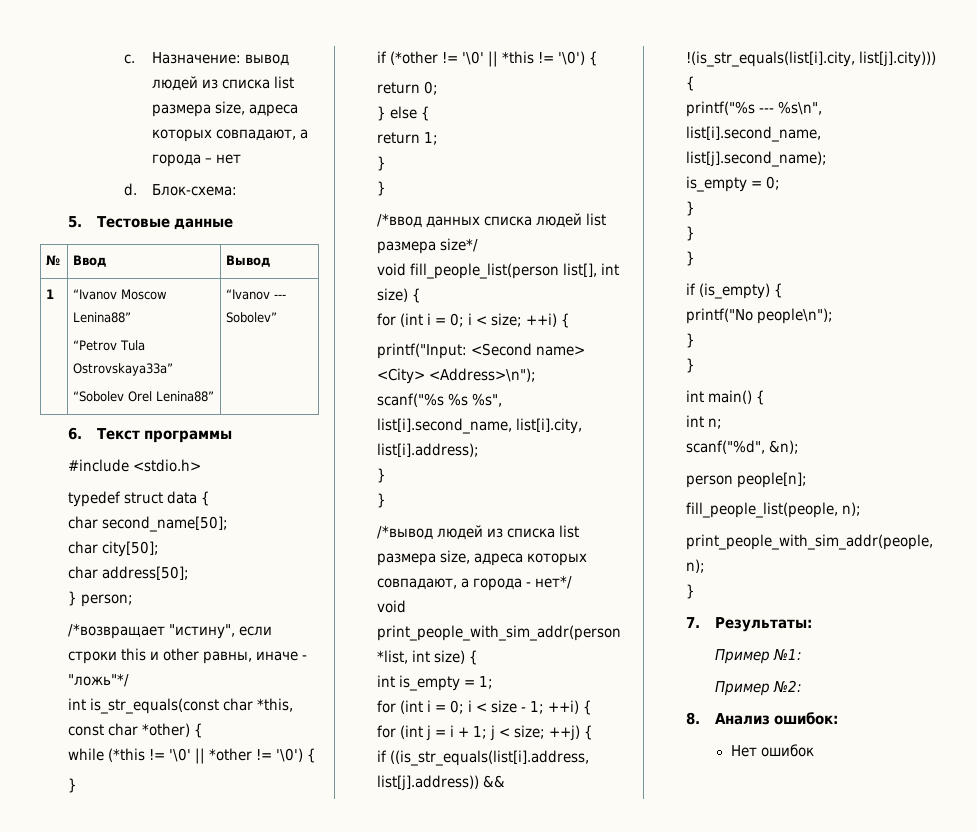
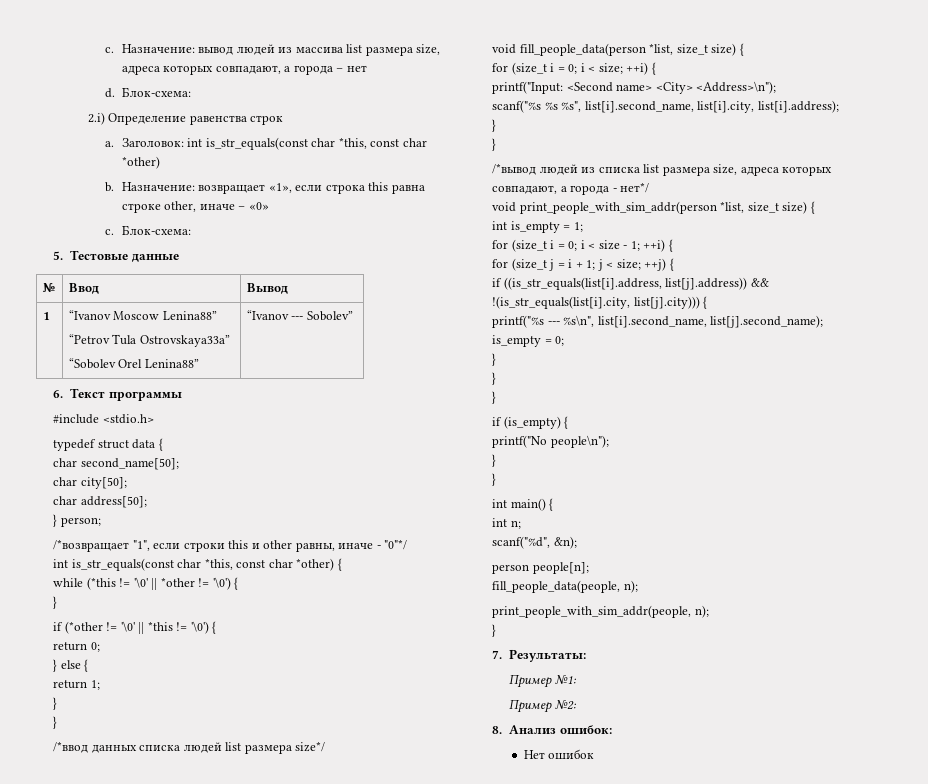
- Назначение: вывод людей из списка list размера size, адреса которых совпадают, а города – нет
+ Назначение: вывод людей из массива list размера size, адреса которых совпадают, а города – нет
+ 2.i) Определение равенства строк
+ a. Заголовок: int is_str_equals(const char *this, const char *other)
+ b. Назначение: возвращает «1», если строка this равна строке other, иначе – «0»
+ c. Блок-схема:
- /*возвращает "истину", если строки this и other равны, иначе - "ложь"*/
+ /*возвращает "1", если строки this и other равны, иначе - "0"*/
- void fill_people_list(person list[], int size) {
+ void fill_people_data(person *list, size_t size) {
- for (int i = 0; i < size; ++i) {
+ for (size_t i = 0; i < size; ++i) {
- void print_people_with_sim_addr(person *list, int size) {
+ void print_people_with_sim_addr(person *list, size_t size) {
- for (int i = 0; i < size - 1; ++i) {
+ for (size_t i = 0; i < size - 1; ++i) {
- for (int j = i + 1; j < size; ++j) {
+ for (size_t j = i + 1; j < size; ++j) {
- fill_people_list(people, n);
+ fill_people_data(people, n);

